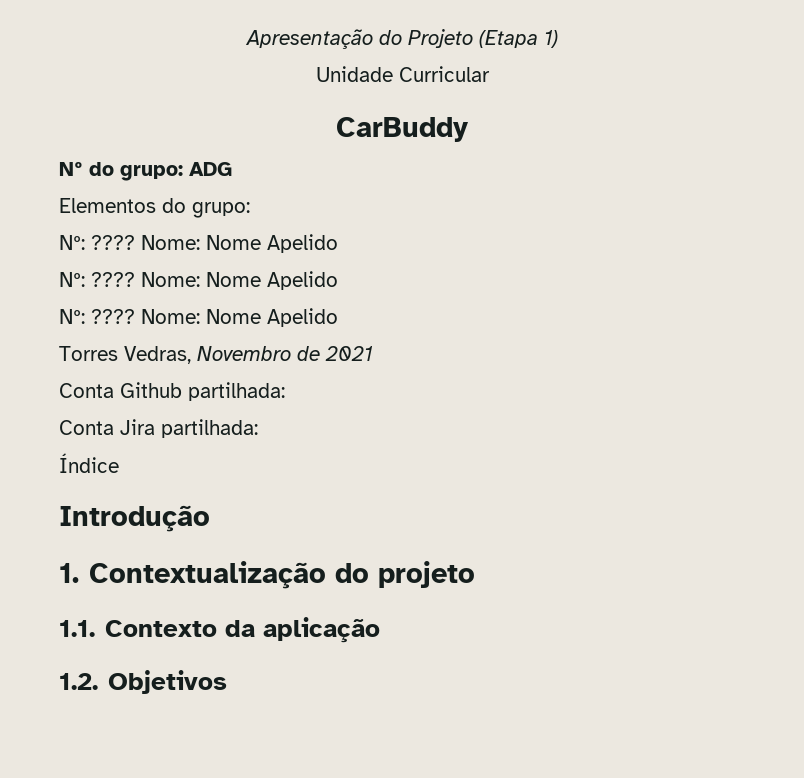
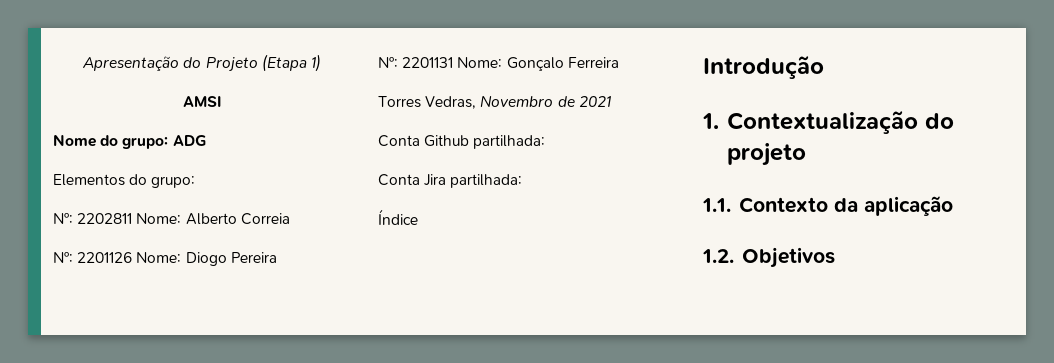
- Unidade Curricular
- CarBuddy
- Nº do grupo: ADG
+ AMSI
+ Nome do grupo: ADG
  Elementos do grupo:
- Nº: ???? Nome: Nome Apelido
- Nº: ???? Nome: Nome Apelido
- Nº: ???? Nome: Nome Apelido
+ Nº: 2202811 Nome: Alberto Correia
+ Nº: 2201126 Nome: Diogo Pereira
+ Nº: 2201131 Nome: Gonçalo Ferreira

